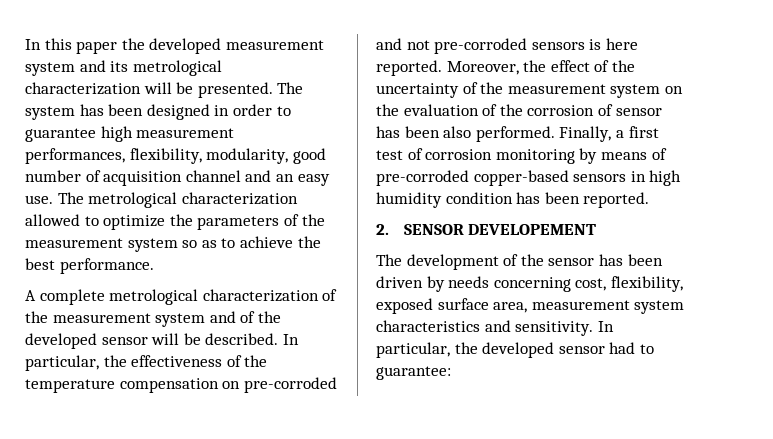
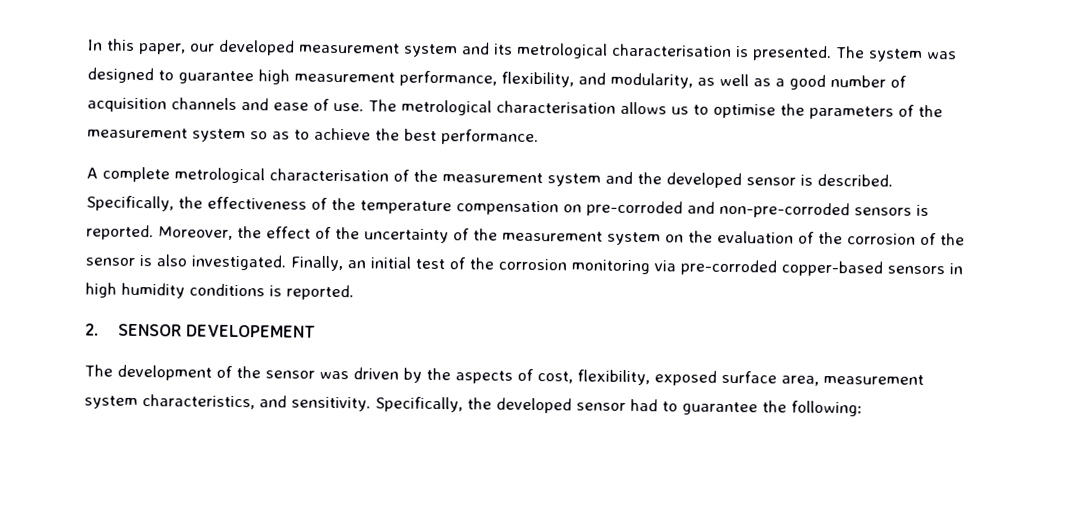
- In this paper the developed measurement system and its metrological characterization will be presented. The system has been designed in order to guarantee high measurement performances, flexibility, modularity, good number of acquisition channel and an easy use. The metrological characterization allowed to optimize the parameters of the measurement system so as to achieve the best performance.
+ In this paper, our developed measurement system and its metrological characterisation is presented. The system was designed to guarantee high measurement performance, flexibility, and modularity, as well as a good number of acquisition channels and ease of use. The metrological characterisation allows us to optimise the parameters of the measurement system so as to achieve the best performance.
- A complete metrological characterization of the measurement system and of the developed sensor will be described. In particular, the effectiveness of the temperature compensation on pre-corroded and not pre-corroded sensors is here reported.
+ A complete metrological characterisation of the measurement system and the developed sensor is described. Specifically, the effectiveness of the temperature compensation on pre-corroded and non-pre-corroded sensors is reported.
- Moreover, the effect of the uncertainty of the measurement system on the evaluation of the corrosion of sensor has been also performed. Finally, a first test of corrosion monitoring by means of pre-corroded copper-based sensors in high humidity condition has been reported.
+ Moreover, the effect of the uncertainty of the measurement system on the evaluation of the corrosion of the sensor is also investigated. Finally, an initial test of the corrosion monitoring via pre-corroded copper-based sensors in high humidity conditions is reported.
- The development of the sensor has been driven by needs concerning cost, flexibility, exposed surface area, measurement system characteristics and sensitivity.
+ The development of the sensor was driven by the aspects of cost, flexibility, exposed surface area, measurement system characteristics, and sensitivity.
- In particular, the developed sensor had to guarantee:
+ Specifically, the developed sensor had to guarantee the following:

